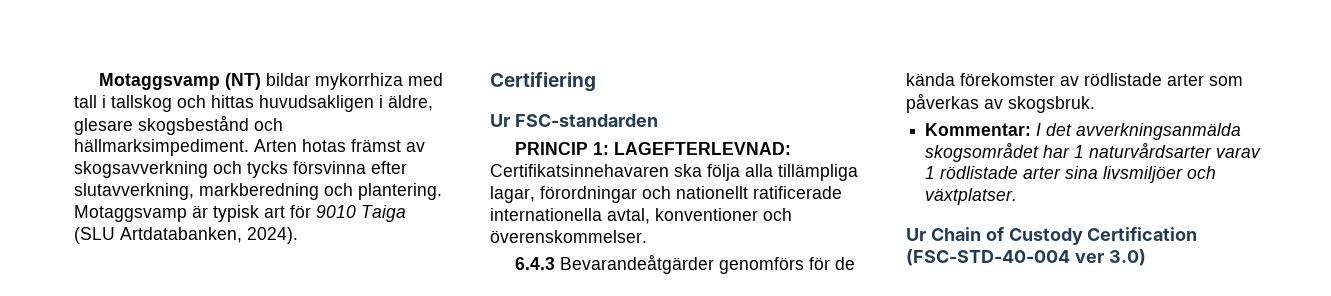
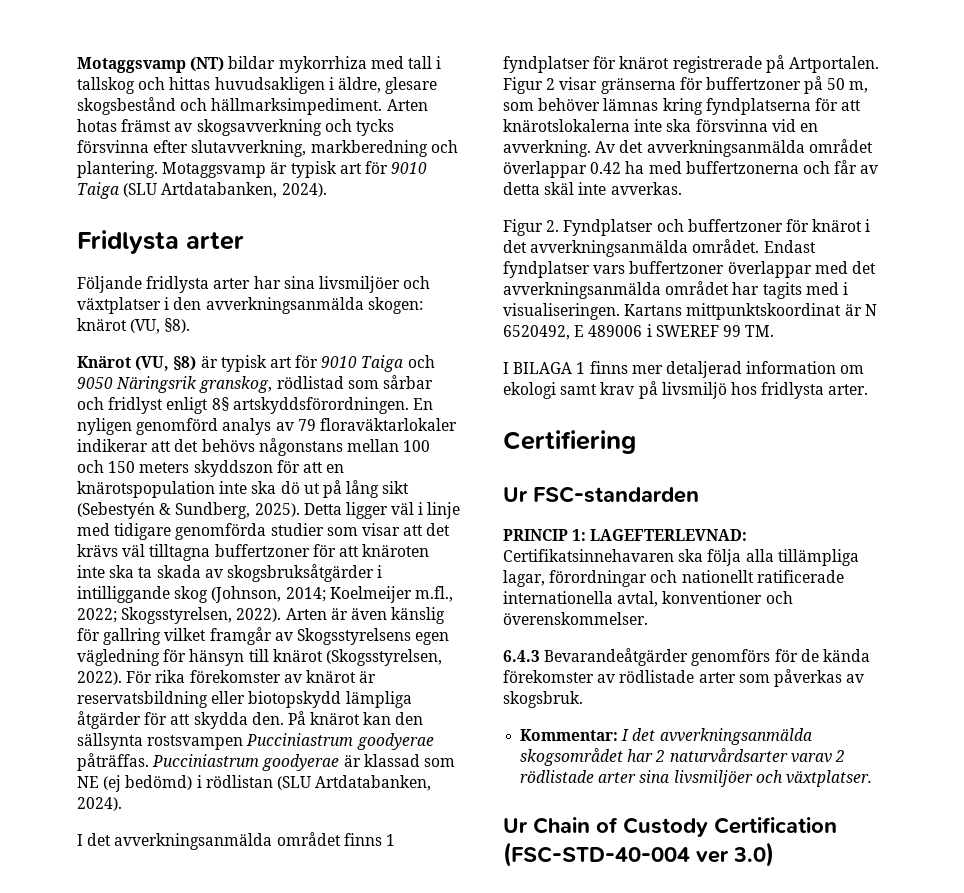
+ Fridlysta arter
+ Följande fridlysta arter har sina livsmiljöer och växtplatser i den avverkningsanmälda skogen: knärot (VU, §8).
+ Knärot (VU, §8) är typisk art för 9010 Taiga och 9050 Näringsrik granskog, rödlistad som sårbar och fridlyst enligt 8§ artskyddsförordningen. En nyligen genomförd analys av 79 floraväktarlokaler indikerar att det behövs någonstans mellan 100 och 150 meters skyddszon för att en knärotspopulation inte ska dö ut på lång sikt (Sebestyén & Sundberg, 2025). Detta ligger väl i linje med tidigare genomförda studier som visar att det krävs väl tilltagna buffertzoner för att knäroten inte ska ta skada av skogsbruksåtgärder i intilliggande skog (Johnson, 2014; Koelmeijer m.fl., 2022; Skogsstyrelsen, 2022). Arten är även känslig för gallring vilket framgår av Skogsstyrelsens egen vägledning för hänsyn till knärot (Skogsstyrelsen, 2022). För rika förekomster av knärot är reservatsbildning eller biotopskydd lämpliga åtgärder för att skydda den. På knärot kan den sällsynta rostsvampen Pucciniastrum goodyerae påträffas. Pucciniastrum goodyerae är klassad som NE (ej bedömd) i rödlistan (SLU Artdatabanken, 2024).
+ I det avverkningsanmälda området finns 1 fyndplatser för knärot registrerade på Artportalen. Figur 2 visar gränserna för buffertzoner på 50 m, som behöver lämnas kring fyndplatserna för att knärotslokalerna inte ska försvinna vid en avverkning. Av det avverkningsanmälda området överlappar 0.42 ha med buffertzonerna och får av detta skäl inte avverkas.
+ Figur 2. Fyndplatser och buffertzoner för knärot i det avverkningsanmälda området. Endast fyndplatser vars buffertzoner överlappar med det avverkningsanmälda området har tagits med i visualiseringen. Kartans mittpunktskoordinat är N 6520492, E 489006 i SWEREF 99 TM.
+ I BILAGA 1 finns mer detaljerad information om ekologi samt krav på livsmiljö hos fridlysta arter.
- Kommentar: I det avverkningsanmälda skogsområdet har 1 naturvårdsarter varav 1 rödlistade arter sina livsmiljöer och växtplatser.
+ Kommentar: I det avverkningsanmälda skogsområdet har 2 naturvårdsarter varav 2 rödlistade arter sina livsmiljöer och växtplatser.

